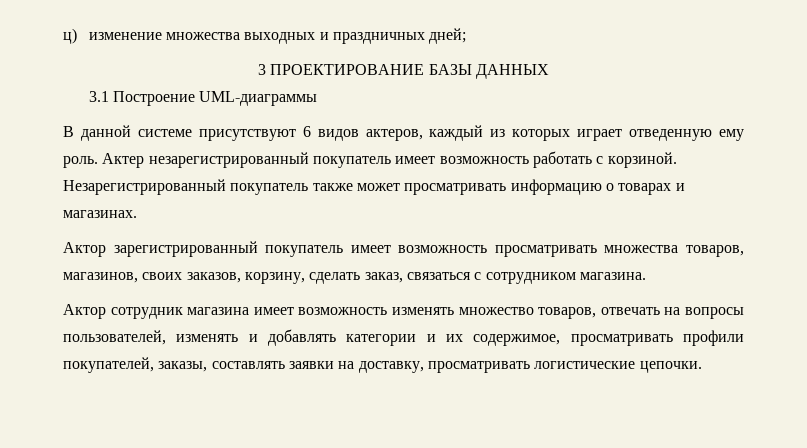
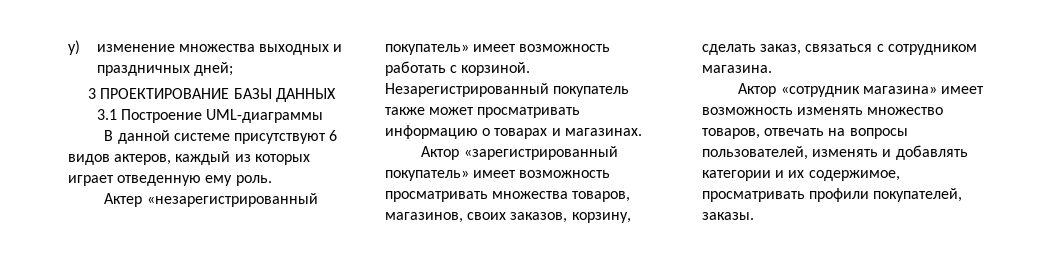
- ц) изменение множества выходных и праздничных дней;
+ у) изменение множества выходных и праздничных дней;
- В данной системе присутствуют 6 видов актеров, каждый из которых играет отведенную ему роль. Актер незарегистрированный покупатель имеет возможность работать с корзиной.
+ В данной системе присутствуют 6 видов актеров, каждый из которых играет отведенную ему роль.
+ Актер «незарегистрированный покупатель» имеет возможность работать с корзиной.
- Актор зарегистрированный покупатель имеет возможность просматривать множества товаров, магазинов, своих заказов, корзину, сделать заказ, связаться с сотрудником магазина.
+ Актор «зарегистрированный покупатель» имеет возможность просматривать множества товаров, магазинов, своих заказов, корзину, сделать заказ, связаться с сотрудником магазина.
- Актор сотрудник магазина имеет возможность изменять множество товаров, отвечать на вопросы пользователей, изменять и добавлять категории и их содержимое, просматривать профили покупателей, заказы, составлять заявки на доставку, просматривать логистические цепочки.
+ Актор «сотрудник магазина» имеет возможность изменять множество товаров, отвечать на вопросы пользователей, изменять и добавлять категории и их содержимое, просматривать профили покупателей, заказы.

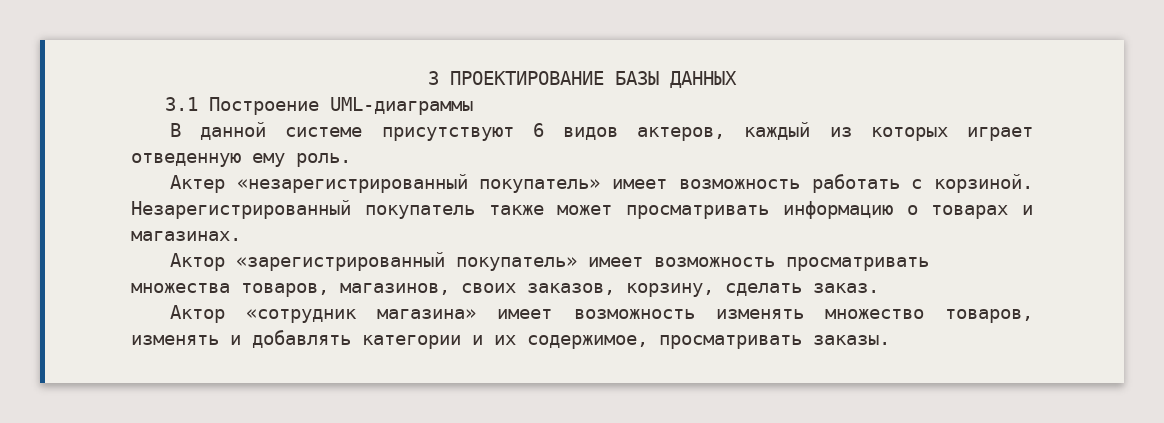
- у) изменение множества выходных и праздничных дней;
- Актор «зарегистрированный покупатель» имеет возможность просматривать множества товаров, магазинов, своих заказов, корзину, сделать заказ, связаться с сотрудником магазина.
+ Актор «зарегистрированный покупатель» имеет возможность просматривать множества товаров, магазинов, своих заказов, корзину, сделать заказ.
- Актор «сотрудник магазина» имеет возможность изменять множество товаров, отвечать на вопросы пользователей, изменять и добавлять категории и их содержимое, просматривать профили покупателей, заказы.
+ Актор «сотрудник магазина» имеет возможность изменять множество товаров, изменять и добавлять категории и их содержимое, просматривать заказы.

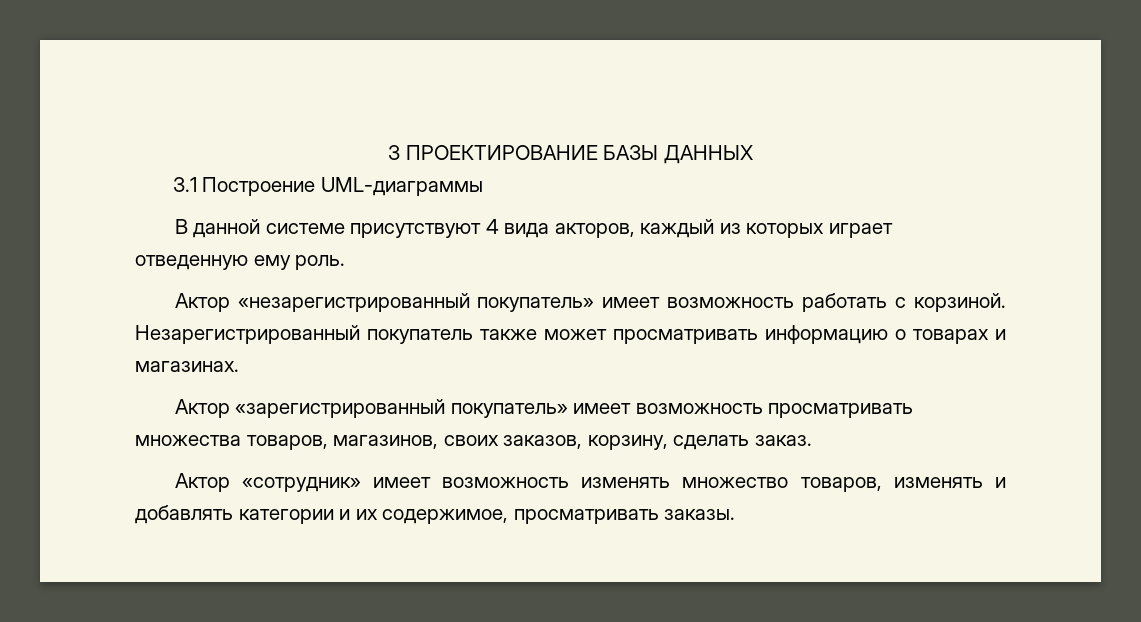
- В данной системе присутствуют 6 видов актеров, каждый из которых играет отведенную ему роль.
+ В данной системе присутствуют 4 вида акторов, каждый из которых играет отведенную ему роль.
- Актер «незарегистрированный покупатель» имеет возможность работать с корзиной.
+ Актор «незарегистрированный покупатель» имеет возможность работать с корзиной.
- Актор «сотрудник магазина» имеет возможность изменять множество товаров, изменять и добавлять категории и их содержимое, просматривать заказы.
+ Актор «сотрудник» имеет возможность изменять множество товаров, изменять и добавлять категории и их содержимое, просматривать заказы.

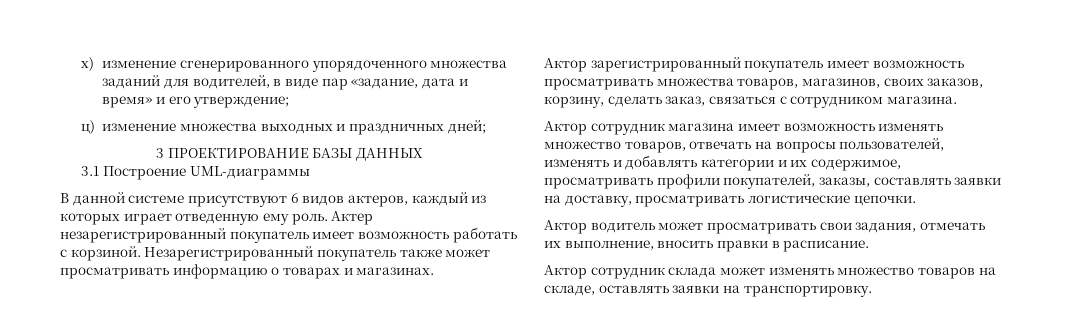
+ х) изменение сгенерированного упорядоченного множества заданий для водителей, в виде пар «задание, дата и время» и его утверждение;
+ ц) изменение множества выходных и праздничных дней;
- В данной системе присутствуют 4 вида акторов, каждый из которых играет отведенную ему роль.
- Актор «незарегистрированный покупатель» имеет возможность работать с корзиной.
+ В данной системе присутствуют 6 видов актеров, каждый из которых играет отведенную ему роль. Актер незарегистрированный покупатель имеет возможность работать с корзиной.
- Актор «зарегистрированный покупатель» имеет возможность просматривать множества товаров, магазинов, своих заказов, корзину, сделать заказ.
- Актор «сотрудник» имеет возможность изменять множество товаров, изменять и добавлять категории и их содержимое, просматривать заказы.
+ Актор зарегистрированный покупатель имеет возможность просматривать множества товаров, магазинов, своих заказов, корзину, сделать заказ, связаться с сотрудником магазина.
+ Актор сотрудник магазина имеет возможность изменять множество товаров, отвечать на вопросы пользователей, изменять и добавлять категории и их содержимое, просматривать профили покупателей, заказы, составлять заявки на доставку, просматривать логистические цепочки.
+ Актор водитель может просматривать свои задания, отмечать их выполнение, вносить правки в расписание.
+ Актор сотрудник склада может изменять множество товаров на складе, оставлять заявки на транспортировку.

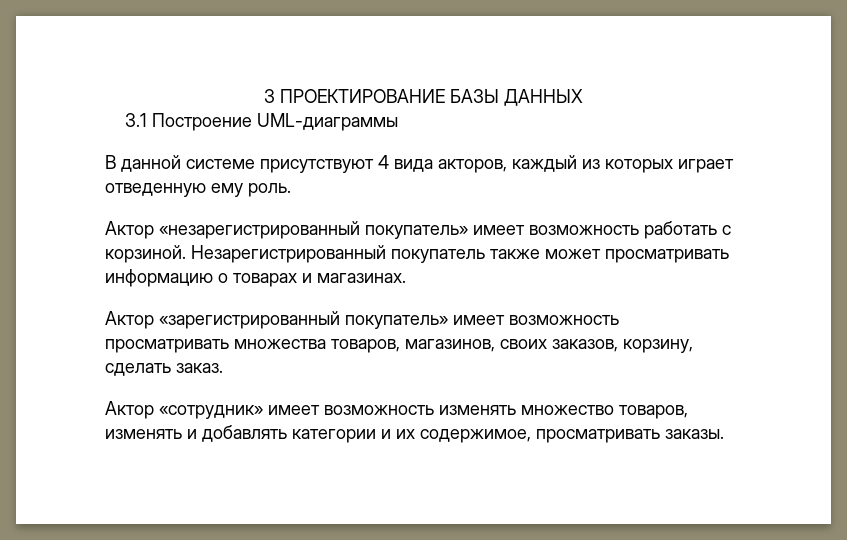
- х) изменение сгенерированного упорядоченного множества заданий для водителей, в виде пар «задание, дата и время» и его утверждение;
- ц) изменение множества выходных и праздничных дней;
- В данной системе присутствуют 6 видов актеров, каждый из которых играет отведенную ему роль. Актер незарегистрированный покупатель имеет возможность работать с корзиной.
+ В данной системе присутствуют 4 вида акторов, каждый из которых играет отведенную ему роль.
+ Актор «незарегистрированный покупатель» имеет возможность работать с корзиной.
- Актор зарегистрированный покупатель имеет возможность просматривать множества товаров, магазинов, своих заказов, корзину, сделать заказ, связаться с сотрудником магазина.
- Актор сотрудник магазина имеет возможность изменять множество товаров, отвечать на вопросы пользователей, изменять и добавлять категории и их содержимое, просматривать профили покупателей, заказы, составлять заявки на доставку, просматривать логистические цепочки.
- Актор водитель может просматривать свои задания, отмечать их выполнение, вносить правки в расписание.
- Актор сотрудник склада может изменять множество товаров на складе, оставлять заявки на транспортировку.
+ Актор «зарегистрированный покупатель» имеет возможность просматривать множества товаров, магазинов, своих заказов, корзину, сделать заказ.
+ Актор «сотрудник» имеет возможность изменять множество товаров, изменять и добавлять категории и их содержимое, просматривать заказы.

